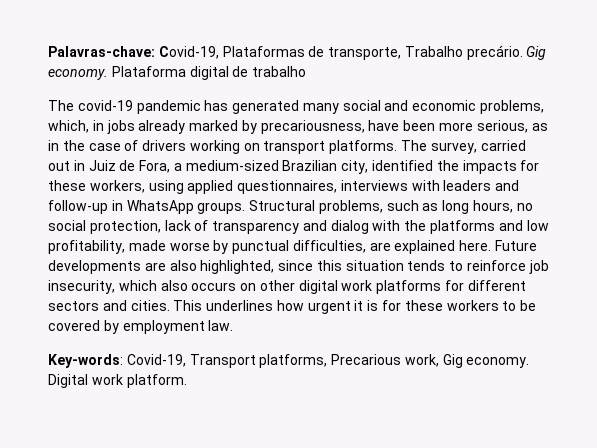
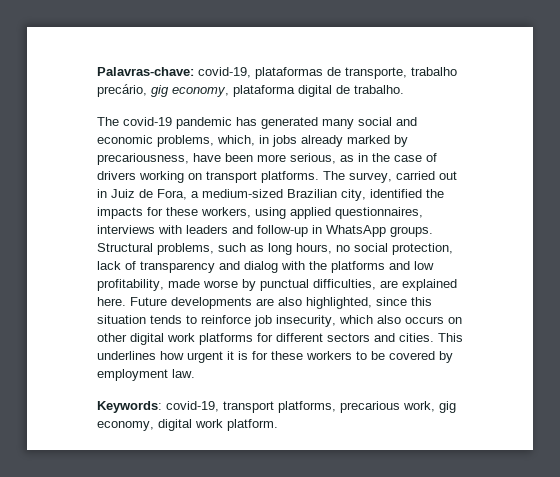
- Palavras-chave: Covid-19, Plataformas de transporte, Trabalho precário. Gig economy. Plataforma digital de trabalho
+ Palavras-chave: covid-19, plataformas de transporte, trabalho precário, gig economy, plataforma digital de trabalho.
- Key-words: Covid-19, Transport platforms, Precarious work, Gig economy. Digital work platform.
+ Keywords: covid-19, transport platforms, precarious work, gig economy, digital work platform.

